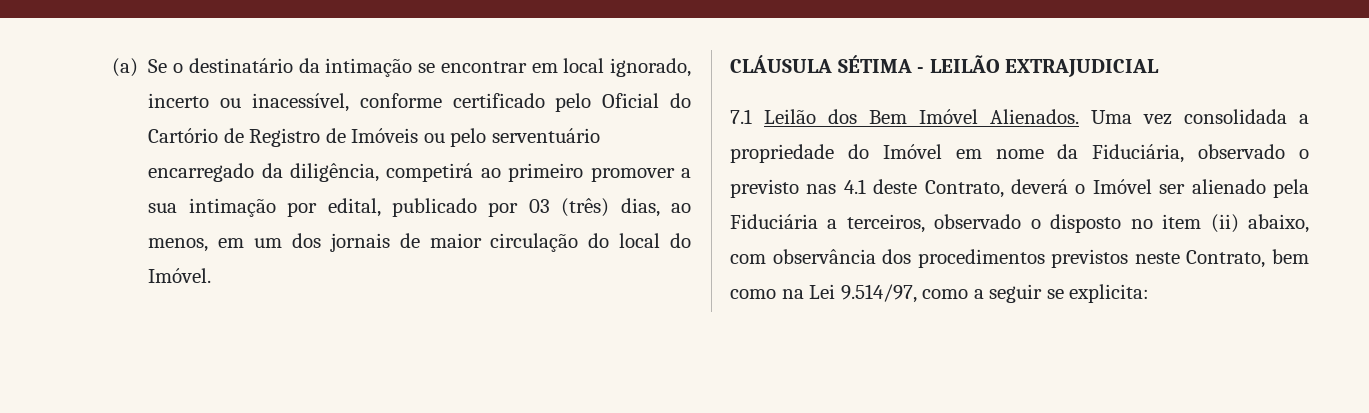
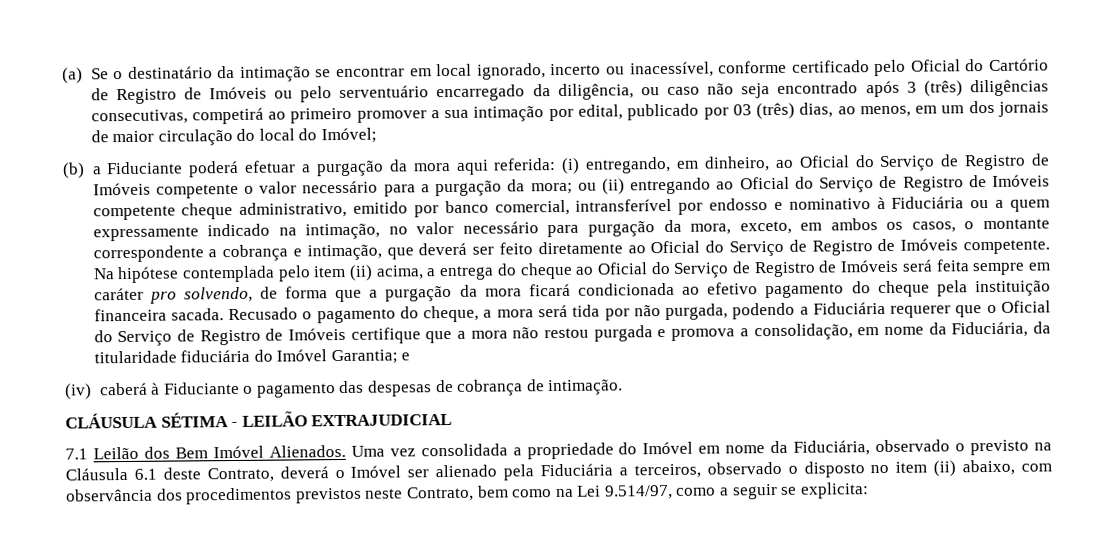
- (a) Se o destinatário da intimação se encontrar em local ignorado, incerto ou inacessível, conforme certificado pelo Oficial do Cartório de Registro de Imóveis ou pelo serventuário encarregado da diligência, competirá ao primeiro promover a sua intimação por edital, publicado por 03 (três) dias, ao menos, em um dos jornais de maior circulação do local do Imóvel.
+ (a) Se o destinatário da intimação se encontrar em local ignorado, incerto ou inacessível, conforme certificado pelo Oficial do Cartório de Registro de Imóveis ou pelo serventuário encarregado da diligência, ou caso não seja encontrado após 3 (três) diligências consecutivas, competirá ao primeiro promover a sua intimação por edital, publicado por 03 (três) dias, ao menos, em um dos jornais de maior circulação do local do Imóvel;
+ (b) a Fiduciante poderá efetuar a purgação da mora aqui referida: (i) entregando, em dinheiro, ao Oficial do Serviço de Registro de Imóveis competente o valor necessário para a purgação da mora; ou (ii) entregando ao Oficial do Serviço de Registro de Imóveis competente cheque administrativo, emitido por banco comercial, intransferível por endosso e nominativo à Fiduciária ou a quem expressamente indicado na intimação, no valor necessário para purgação da mora, exceto, em ambos os casos, o montante correspondente a cobrança e intimação, que deverá ser feito diretamente ao Oficial do Serviço de Registro de Imóveis competente. Na hipótese contemplada pelo item (ii) acima, a entrega do cheque ao Oficial do Serviço de Registro de Imóveis será feita sempre em caráter pro solvendo, de forma que a purgação da mora ficará condicionada ao efetivo pagamento do cheque pela instituição financeira sacada. Recusado o pagamento do cheque, a mora será tida por não purgada, podendo a Fiduciária requerer que o Oficial do Serviço de Registro de Imóveis certifique que a mora não restou purgada e promova a consolidação, em nome da Fiduciária, da titularidade fiduciária do Imóvel Garantia; e
+ (iv) caberá à Fiduciante o pagamento das despesas de cobrança de intimação.
- Uma vez consolidada a propriedade do Imóvel em nome da Fiduciária, observado o previsto nas 4.1 deste Contrato, deverá o Imóvel ser alienado pela Fiduciária a terceiros, observado o disposto no item (ii) abaixo, com observância dos procedimentos previstos neste Contrato, bem como na Lei 9.514/97, como a seguir se explicita:
+ Uma vez consolidada a propriedade do Imóvel em nome da Fiduciária, observado o previsto na Cláusula 6.1 deste Contrato, deverá o Imóvel ser alienado pela Fiduciária a terceiros, observado o disposto no item (ii) abaixo, com observância dos procedimentos previstos neste Contrato, bem como na Lei 9.514/97, como a seguir se explicita:

